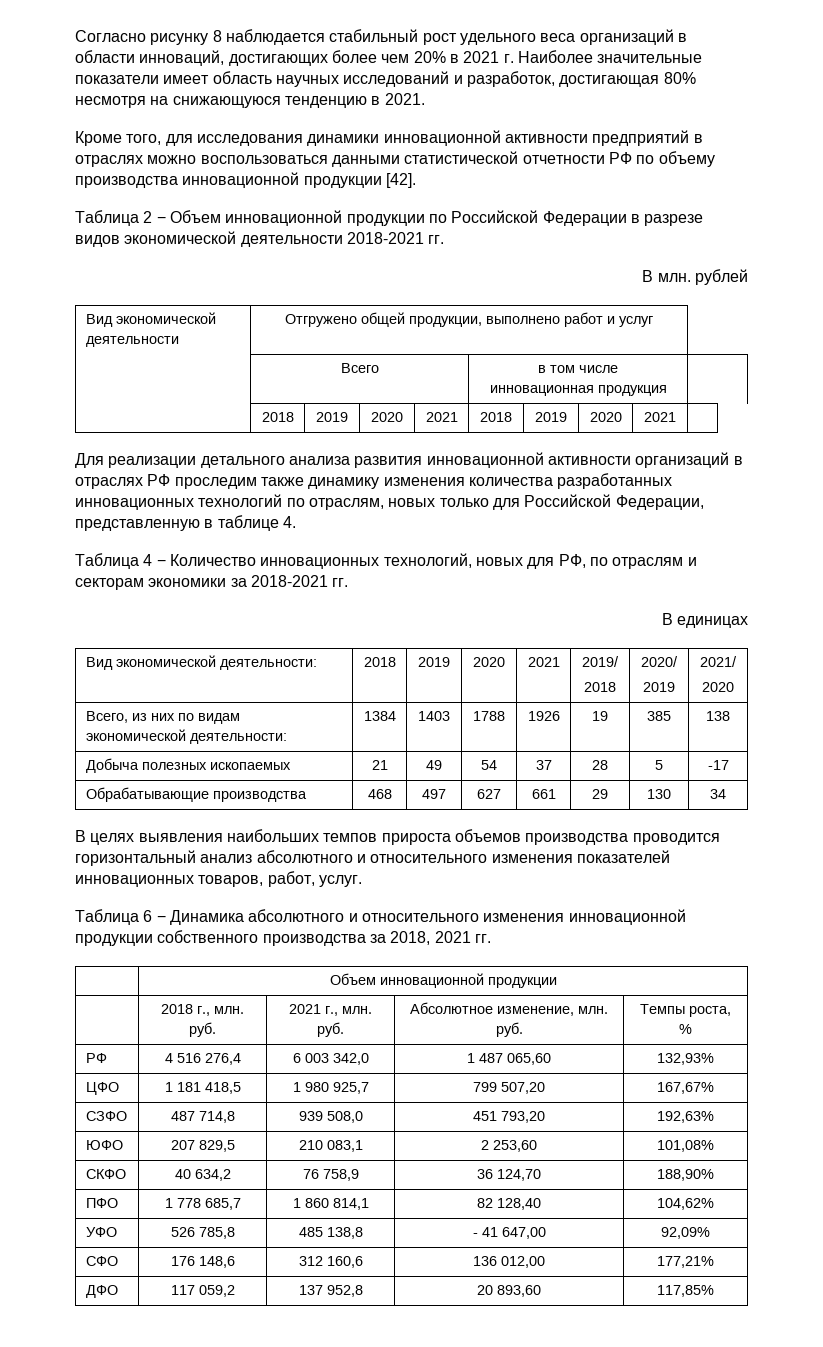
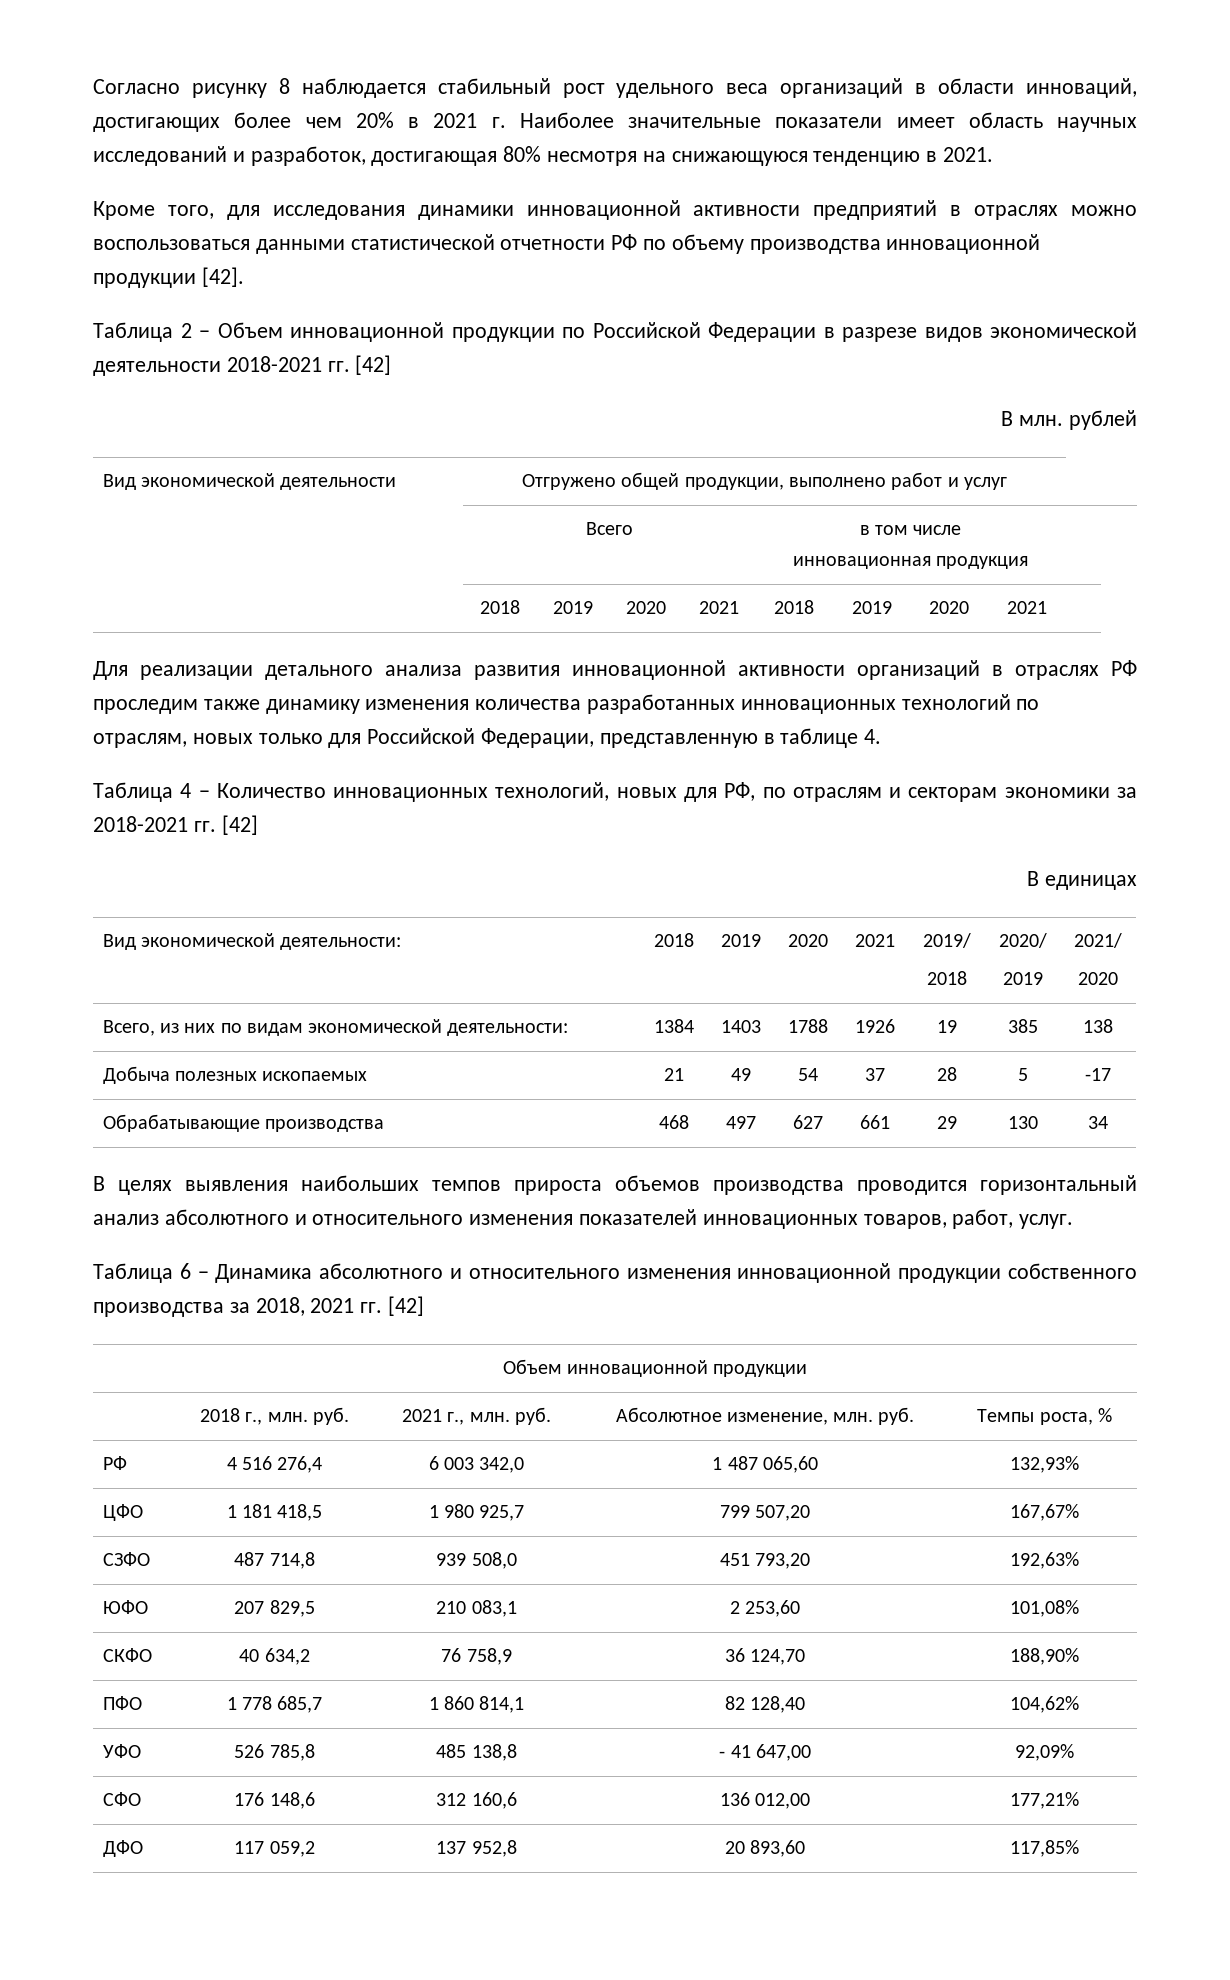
- Таблица 2 − Объем инновационной продукции по Российской Федерации в разрезе видов экономической деятельности 2018-2021 гг.
+ Таблица 2 − Объем инновационной продукции по Российской Федерации в разрезе видов экономической деятельности 2018-2021 гг. [42]
- Таблица 4 − Количество инновационных технологий, новых для РФ, по отраслям и секторам экономики за 2018-2021 гг.
+ Таблица 4 − Количество инновационных технологий, новых для РФ, по отраслям и секторам экономики за 2018-2021 гг. [42]
- Таблица 6 − Динамика абсолютного и относительного изменения инновационной продукции собственного производства за 2018, 2021 гг.
+ Таблица 6 − Динамика абсолютного и относительного изменения инновационной продукции собственного производства за 2018, 2021 гг. [42]

